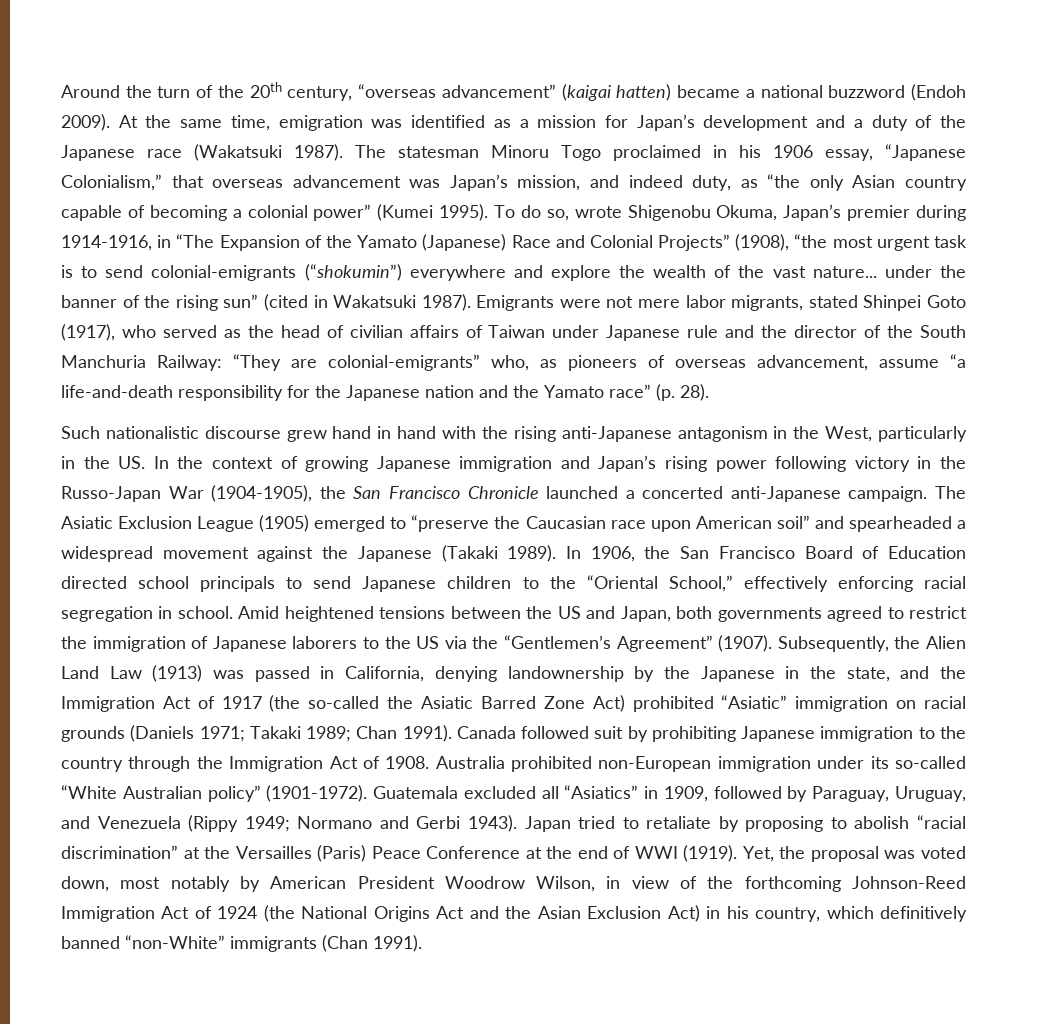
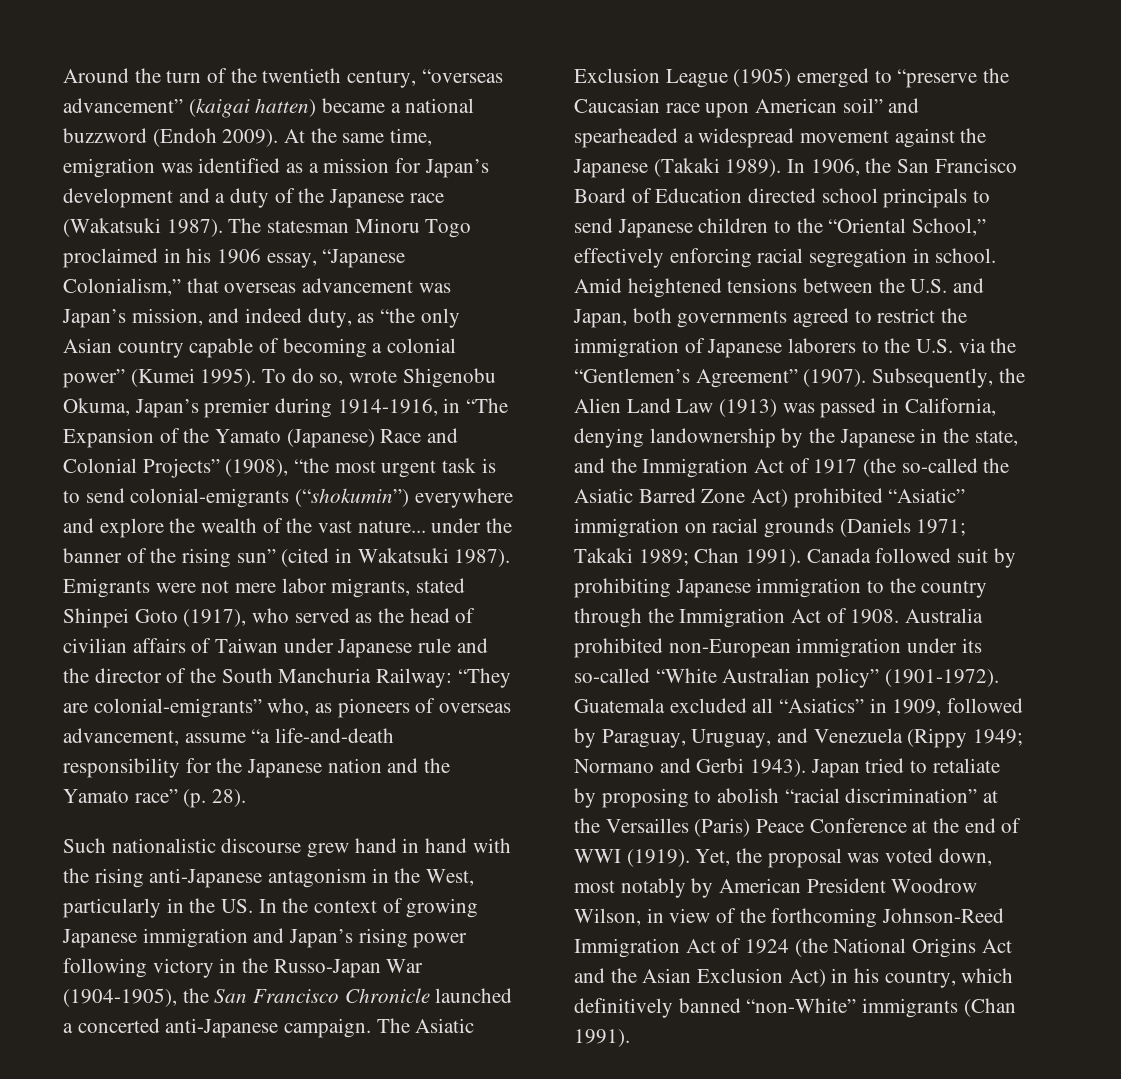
- Around the turn of the 20th century, “overseas advancement” (kaigai hatten) became a national buzzword (Endoh 2009).
+ Around the turn of the twentieth century, “overseas advancement” (kaigai hatten) became a national buzzword (Endoh 2009).
- Amid heightened tensions between the US and Japan, both governments agreed to restrict the immigration of Japanese laborers to the US via the “Gentlemen’s Agreement” (1907).
+ Amid heightened tensions between the U.S. and Japan, both governments agreed to restrict the immigration of Japanese laborers to the U.S. via the “Gentlemen’s Agreement” (1907).

